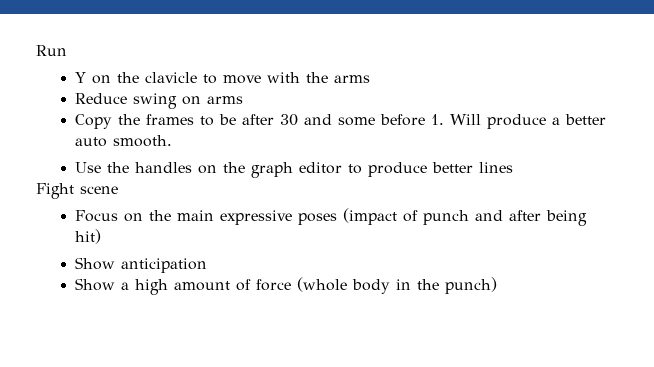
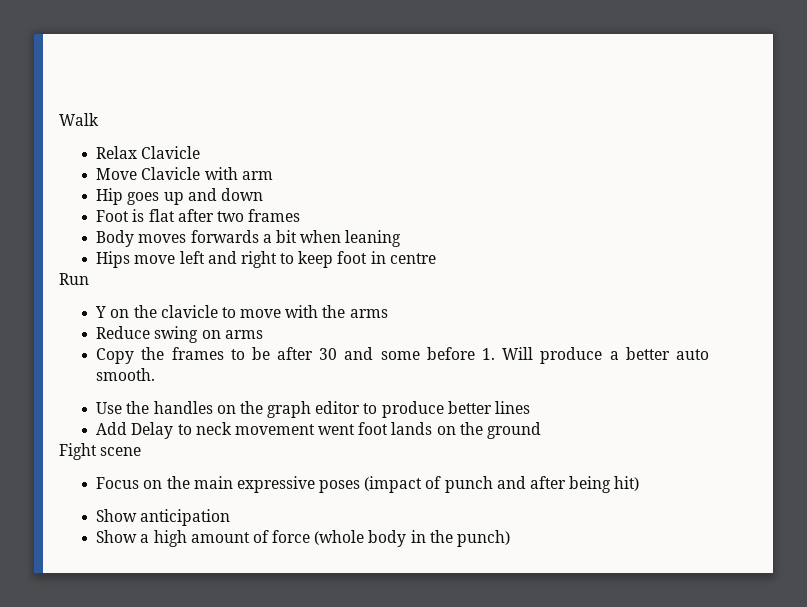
+ Walk
+ Relax Clavicle
+ Move Clavicle with arm
+ Hip goes up and down
+ Foot is flat after two frames
+ Body moves forwards a bit when leaning
+ Hips move left and right to keep foot in centre
+ Add Delay to neck movement went foot lands on the ground

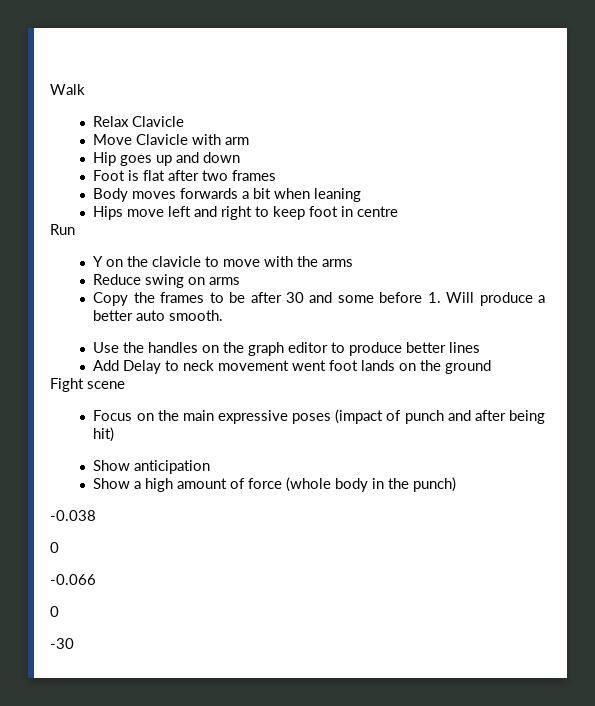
+ -0.038
+ 0
+ -0.066
+ 0
+ -30

